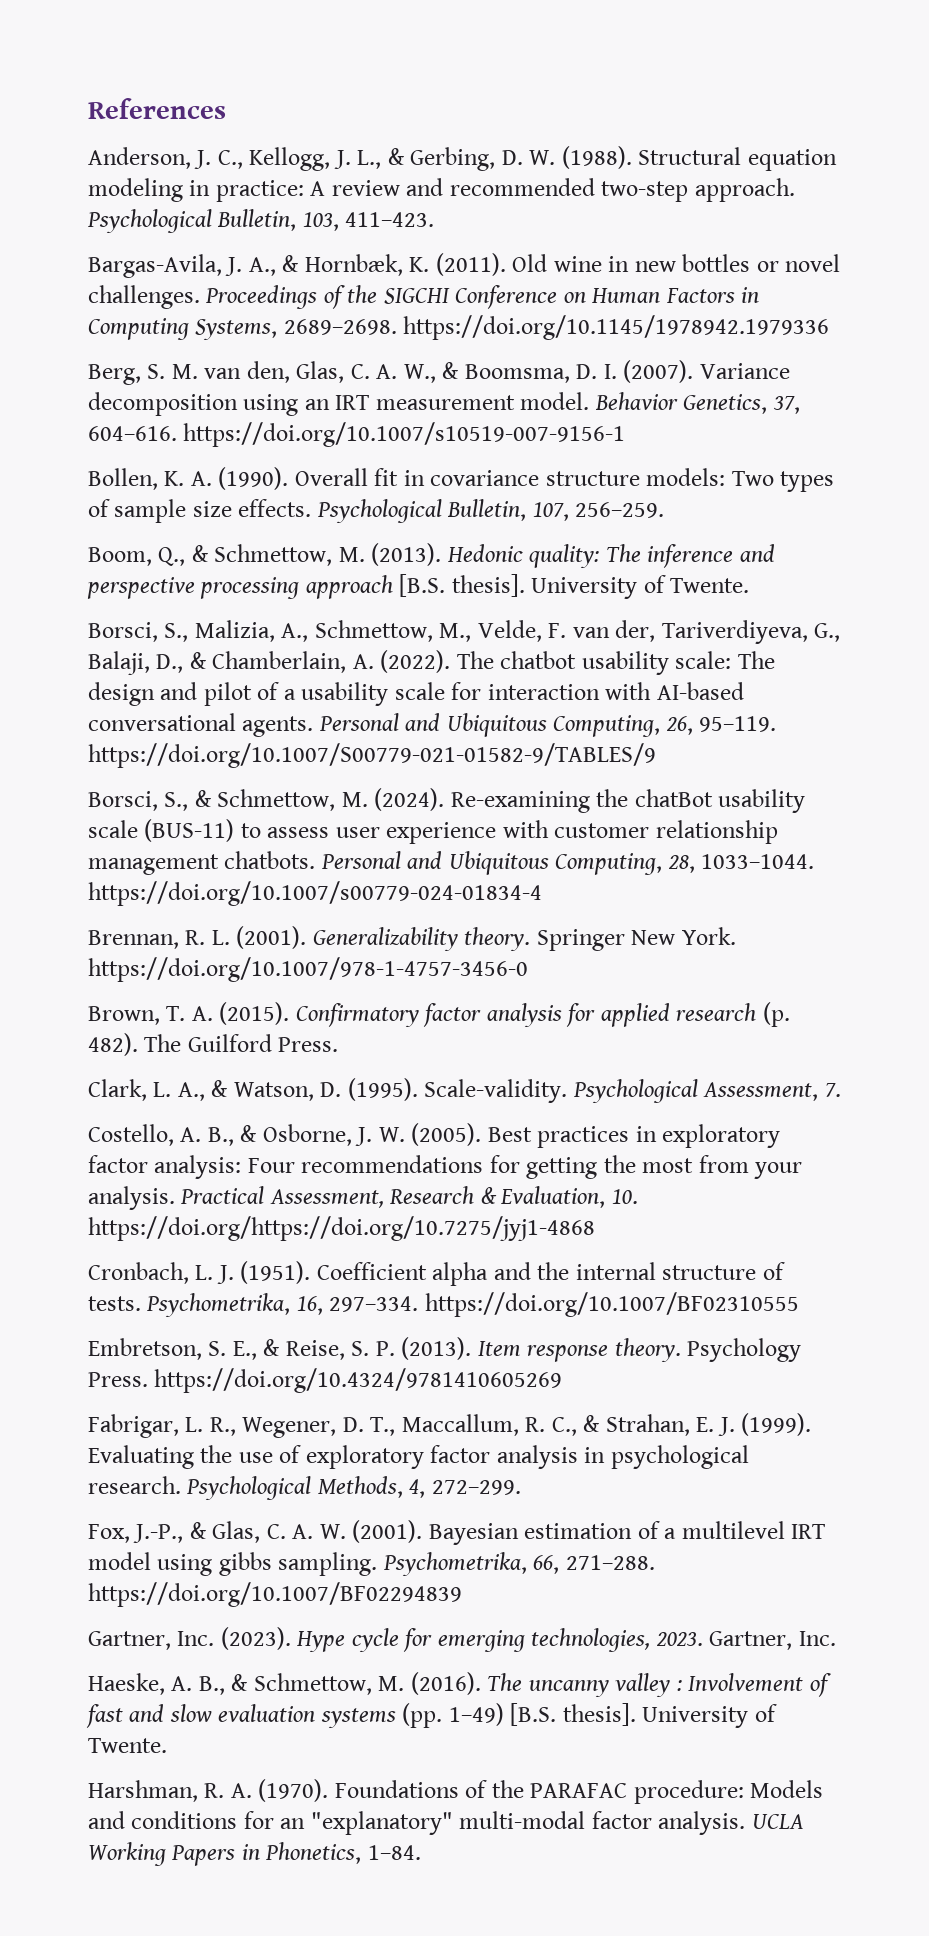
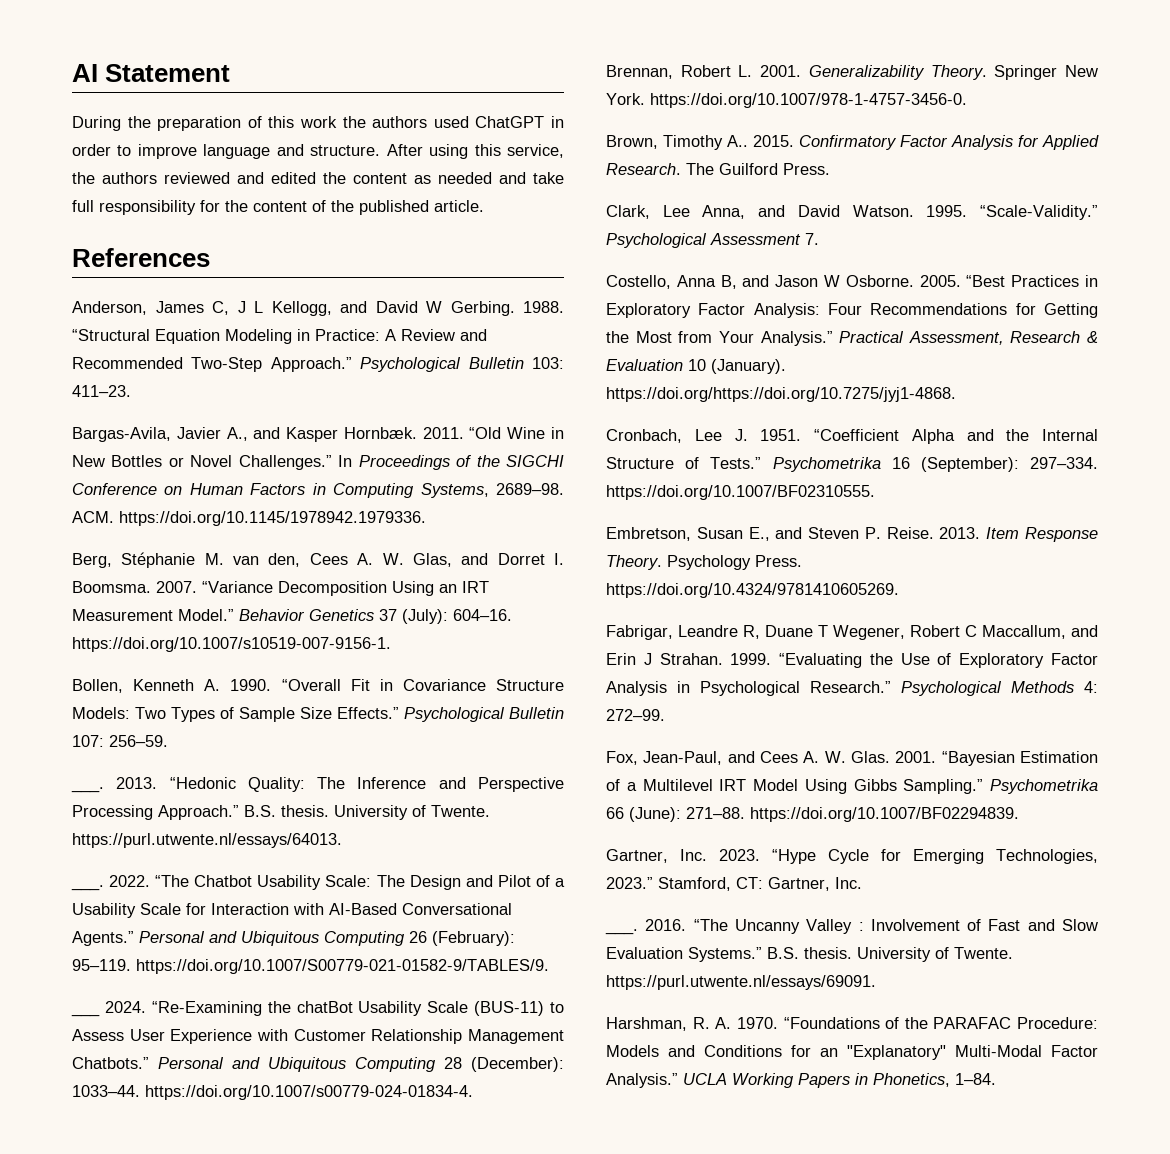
+ AI Statement
+ During the preparation of this work the authors used ChatGPT in order to improve language and structure. After using this service, the authors reviewed and edited the content as needed and take full responsibility for the content of the published article.
  References
- Anderson, J. C., Kellogg, J. L., & Gerbing, D. W. (1988). Structural equation modeling in practice: A review and recommended two-step approach. Psychological Bulletin, 103, 411–423.
- Bargas-Avila, J. A., & Hornbæk, K. (2011). Old wine in new bottles or novel challenges. Proceedings of the SIGCHI Conference on Human Factors in Computing Systems, 2689–2698. https://doi.org/10.1145/1978942.1979336
+ Anderson, James C, J L Kellogg, and David W Gerbing. 1988. “Structural Equation Modeling in Practice: A Review and Recommended Two-Step Approach.” Psychological Bulletin 103: 411–23.
+ Bargas-Avila, Javier A., and Kasper Hornbæk. 2011. “Old Wine in New Bottles or Novel Challenges.” In Proceedings of the SIGCHI Conference on Human Factors in Computing Systems, 2689–98. ACM. https://doi.org/10.1145/1978942.1979336.
- Berg, S. M. van den, Glas, C. A. W., & Boomsma, D. I. (2007). Variance decomposition using an IRT measurement model. Behavior Genetics, 37, 604–616. https://doi.org/10.1007/s10519-007-9156-1
- Bollen, K. A. (1990). Overall fit in covariance structure models: Two types of sample size effects. Psychological Bulletin, 107, 256–259.
- Boom, Q., & Schmettow, M. (2013). Hedonic quality: The inference and perspective processing approach [B.S. thesis]. University of Twente.
- Borsci, S., Malizia, A., Schmettow, M., Velde, F. van der, Tariverdiyeva, G., Balaji, D., & Chamberlain, A. (2022). The chatbot usability scale: The design and pilot of a usability scale for interaction with AI-based conversational agents. Personal and Ubiquitous Computing, 26, 95–119. https://doi.org/10.1007/S00779-021-01582-9/TABLES/9
- Borsci, S., & Schmettow, M. (2024). Re-examining the chatBot usability scale (BUS-11) to assess user experience with customer relationship management chatbots. Personal and Ubiquitous Computing, 28, 1033–1044. https://doi.org/10.1007/s00779-024-01834-4
- Brennan, R. L. (2001). Generalizability theory.
+ Berg, Stéphanie M. van den, Cees A. W. Glas, and Dorret I. Boomsma. 2007. “Variance Decomposition Using an IRT Measurement Model.” Behavior Genetics 37 (July): 604–16. https://doi.org/10.1007/s10519-007-9156-1.
+ Bollen, Kenneth A. 1990. “Overall Fit in Covariance Structure Models: Two Types of Sample Size Effects.” Psychological Bulletin 107: 256–59.
+ ___. 2013. “Hedonic Quality: The Inference and Perspective Processing Approach.” B.S. thesis. University of Twente. https://purl.utwente.nl/essays/64013.
+ ___. 2022. “The Chatbot Usability Scale: The Design and Pilot of a Usability Scale for Interaction with AI-Based Conversational Agents.” Personal and Ubiquitous Computing 26 (February): 95–119. https://doi.org/10.1007/S00779-021-01582-9/TABLES/9.
+ ___ 2024. “Re-Examining the chatBot Usability Scale (BUS-11) to Assess User Experience with Customer Relationship Management Chatbots.” Personal and Ubiquitous Computing 28 (December): 1033–44. https://doi.org/10.1007/s00779-024-01834-4.
+ Brennan, Robert L. 2001. Generalizability Theory.
- Springer New York. https://doi.org/10.1007/978-1-4757-3456-0
+ Springer New York. https://doi.org/10.1007/978-1-4757-3456-0.
- Brown, T. A. (2015). Confirmatory factor analysis for applied research (p. 482). The Guilford Press.
- Clark, L. A., & Watson, D. (1995). Scale-validity. Psychological Assessment, 7.
- Costello, A. B., & Osborne, J. W. (2005). Best practices in exploratory factor analysis: Four recommendations for getting the most from your analysis. Practical Assessment, Research & Evaluation, 10. https://doi.org/https://doi.org/10.7275/jyj1-4868
- Cronbach, L. J. (1951). Coefficient alpha and the internal structure of tests. Psychometrika, 16, 297–334. https://doi.org/10.1007/BF02310555
- Embretson, S. E., & Reise, S. P. (2013). Item response theory.
+ Brown, Timothy A.. 2015. Confirmatory Factor Analysis for Applied Research. The Guilford Press.
+ Clark, Lee Anna, and David Watson. 1995. “Scale-Validity.” Psychological Assessment 7.
+ Costello, Anna B, and Jason W Osborne. 2005. “Best Practices in Exploratory Factor Analysis: Four Recommendations for Getting the Most from Your Analysis.” Practical Assessment, Research & Evaluation 10 (January). https://doi.org/https://doi.org/10.7275/jyj1-4868.
+ Cronbach, Lee J. 1951. “Coefficient Alpha and the Internal Structure of Tests.” Psychometrika 16 (September): 297–334. https://doi.org/10.1007/BF02310555.
+ Embretson, Susan E., and Steven P. Reise. 2013. Item Response Theory.
- Psychology Press. https://doi.org/10.4324/9781410605269
+ Psychology Press. https://doi.org/10.4324/9781410605269.
- Fabrigar, L. R., Wegener, D. T., Maccallum, R. C., & Strahan, E. J. (1999). Evaluating the use of exploratory factor analysis in psychological research. Psychological Methods, 4, 272–299.
- Fox, J.-P., & Glas, C. A. W. (2001). Bayesian estimation of a multilevel IRT model using gibbs sampling. Psychometrika, 66, 271–288. https://doi.org/10.1007/BF02294839
- Gartner, Inc. (2023). Hype cycle for emerging technologies, 2023. Gartner, Inc.
- Haeske, A. B., & Schmettow, M. (2016). The uncanny valley : Involvement of fast and slow evaluation systems (pp. 1–49) [B.S. thesis]. University of Twente.
+ Fabrigar, Leandre R, Duane T Wegener, Robert C Maccallum, and Erin J Strahan. 1999. “Evaluating the Use of Exploratory Factor Analysis in Psychological Research.” Psychological Methods 4: 272–99.
+ Fox, Jean-Paul, and Cees A. W. Glas. 2001. “Bayesian Estimation of a Multilevel IRT Model Using Gibbs Sampling.” Psychometrika 66 (June): 271–88. https://doi.org/10.1007/BF02294839.
+ Gartner, Inc. 2023. “Hype Cycle for Emerging Technologies, 2023.” Stamford, CT: Gartner, Inc.
+ ___. 2016. “The Uncanny Valley : Involvement of Fast and Slow Evaluation Systems.” B.S. thesis. University of Twente. https://purl.utwente.nl/essays/69091.
- Harshman, R. A. (1970). Foundations of the PARAFAC procedure: Models and conditions for an "explanatory" multi-modal factor analysis.
+ Harshman, R. A. 1970. “Foundations of the PARAFAC Procedure: Models and Conditions for an "Explanatory" Multi-Modal Factor Analysis.”

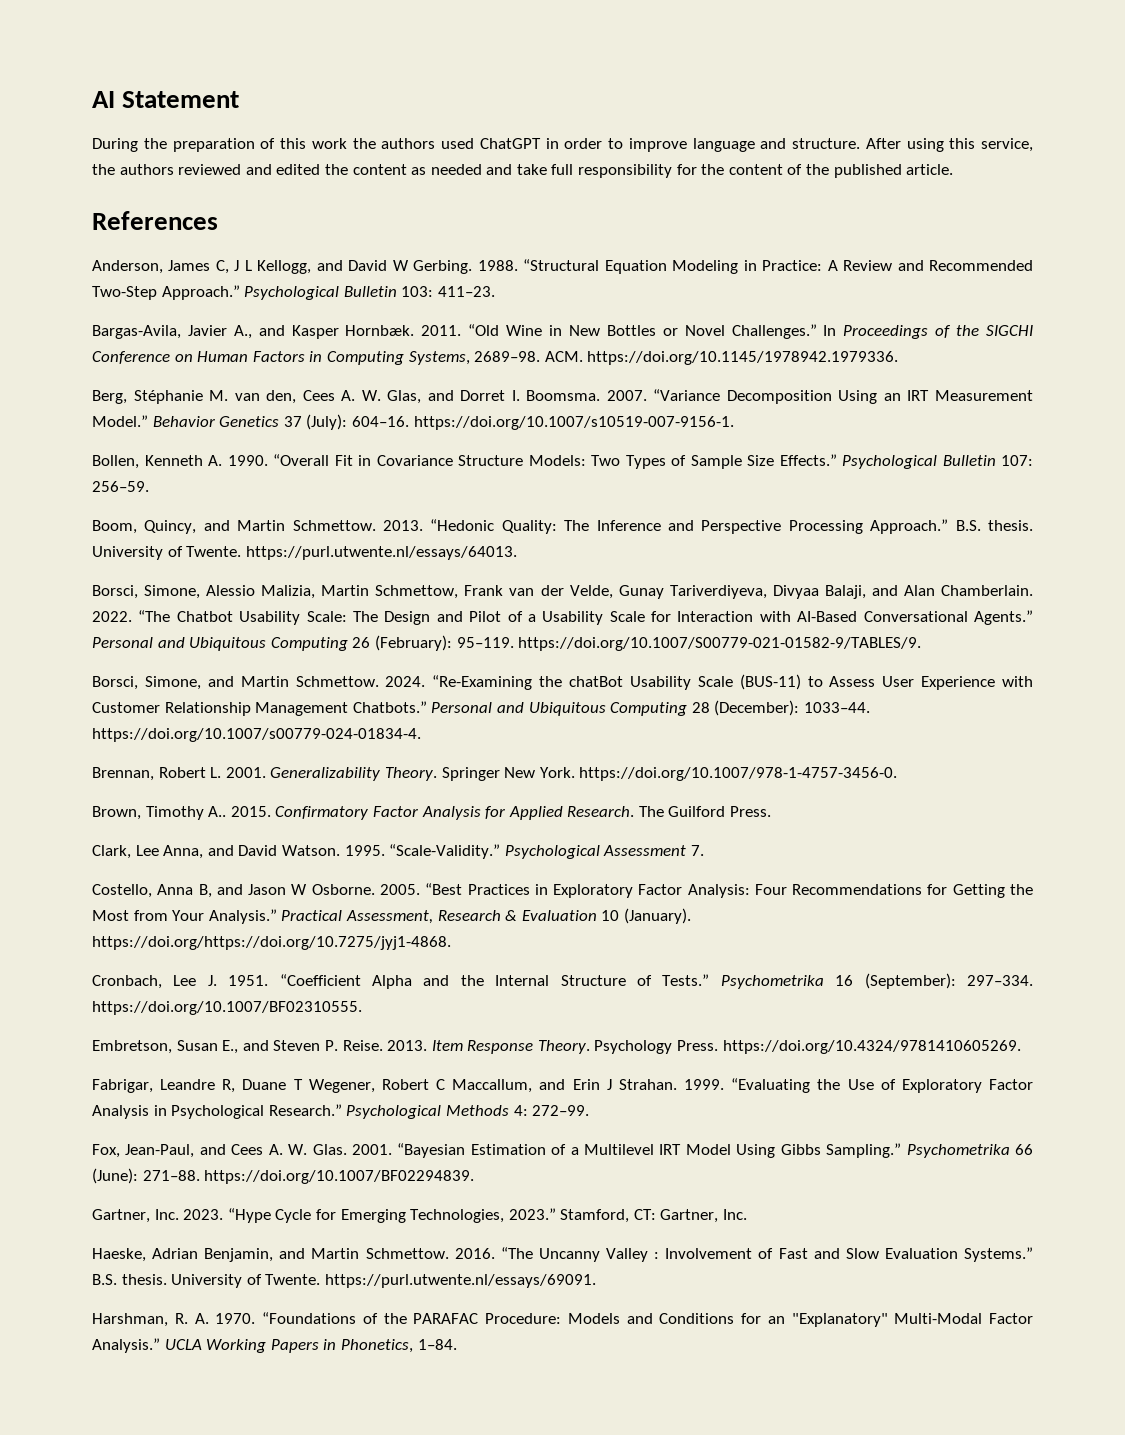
  Psychological Bulletin 107: 256–59.
- ___.
+ Boom, Quincy, and Martin Schmettow.
  University of Twente. https://purl.utwente.nl/essays/64013.
- ___.
+ Borsci, Simone, Alessio Malizia, Martin Schmettow, Frank van der Velde, Gunay Tariverdiyeva, Divyaa Balaji, and Alan Chamberlain.
- ___ 2024.
+ Borsci, Simone, and Martin Schmettow. 2024.
  Stamford, CT: Gartner, Inc.
- ___.
+ Haeske, Adrian Benjamin, and Martin Schmettow.

